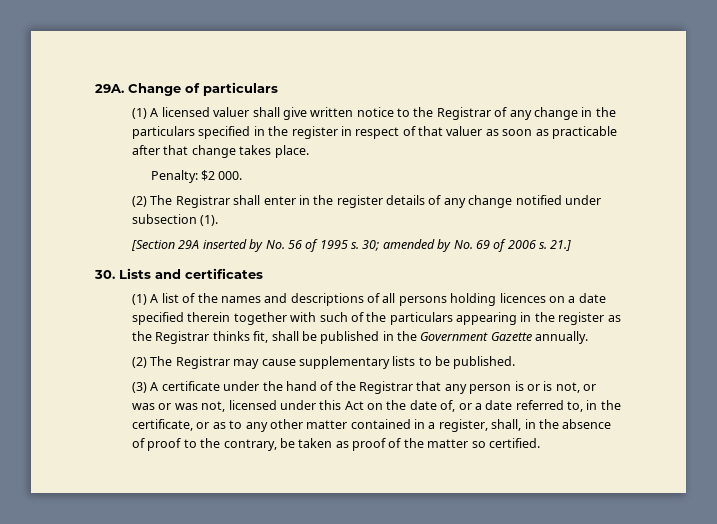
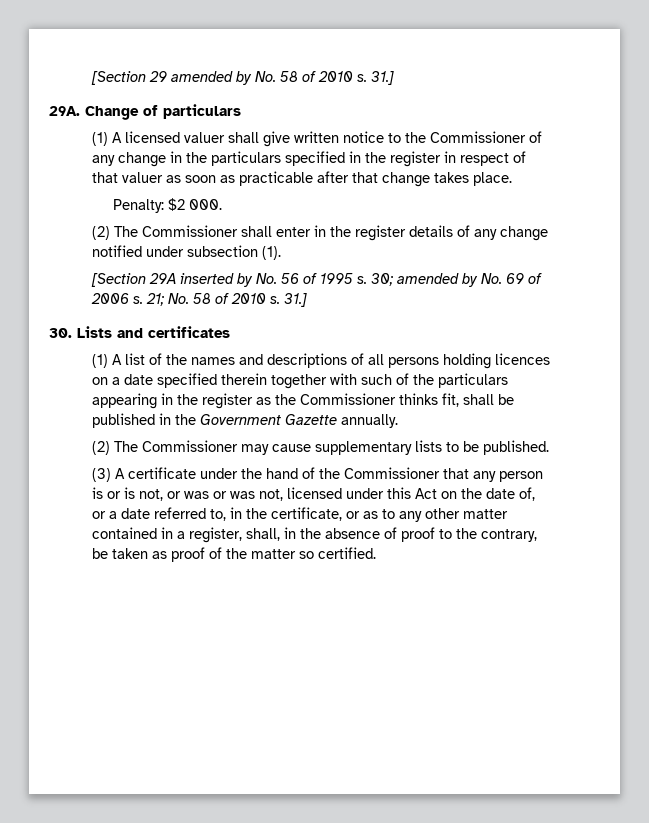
+ [Section 29 amended by No. 58 of 2010 s. 31.]
- (1) A licensed valuer shall give written notice to the Registrar of any change in the particulars specified in the register in respect of that valuer as soon as practicable after that change takes place.
+ (1) A licensed valuer shall give written notice to the Commissioner of any change in the particulars specified in the register in respect of that valuer as soon as practicable after that change takes place.
- (2) The Registrar shall enter in the register details of any change notified under subsection (1).
+ (2) The Commissioner shall enter in the register details of any change notified under subsection (1).
- 21.]
+ 21; No. 58 of 2010 s. 31.]
- (1) A list of the names and descriptions of all persons holding licences on a date specified therein together with such of the particulars appearing in the register as the Registrar thinks fit, shall be published in the Government Gazette annually.
+ (1) A list of the names and descriptions of all persons holding licences on a date specified therein together with such of the particulars appearing in the register as the Commissioner thinks fit, shall be published in the Government Gazette annually.
- (2) The Registrar may cause supplementary lists to be published.
+ (2) The Commissioner may cause supplementary lists to be published.
- (3) A certificate under the hand of the Registrar that any person is or is not, or was or was not, licensed under this Act on the date of, or a date referred to, in the certificate, or as to any other matter contained in a register, shall, in the absence of proof to the contrary, be taken as proof of the matter so certified.
+ (3) A certificate under the hand of the Commissioner that any person is or is not, or was or was not, licensed under this Act on the date of, or a date referred to, in the certificate, or as to any other matter contained in a register, shall, in the absence of proof to the contrary, be taken as proof of the matter so certified.

